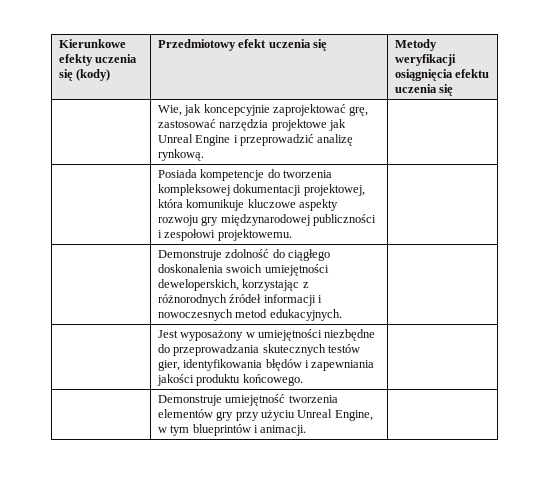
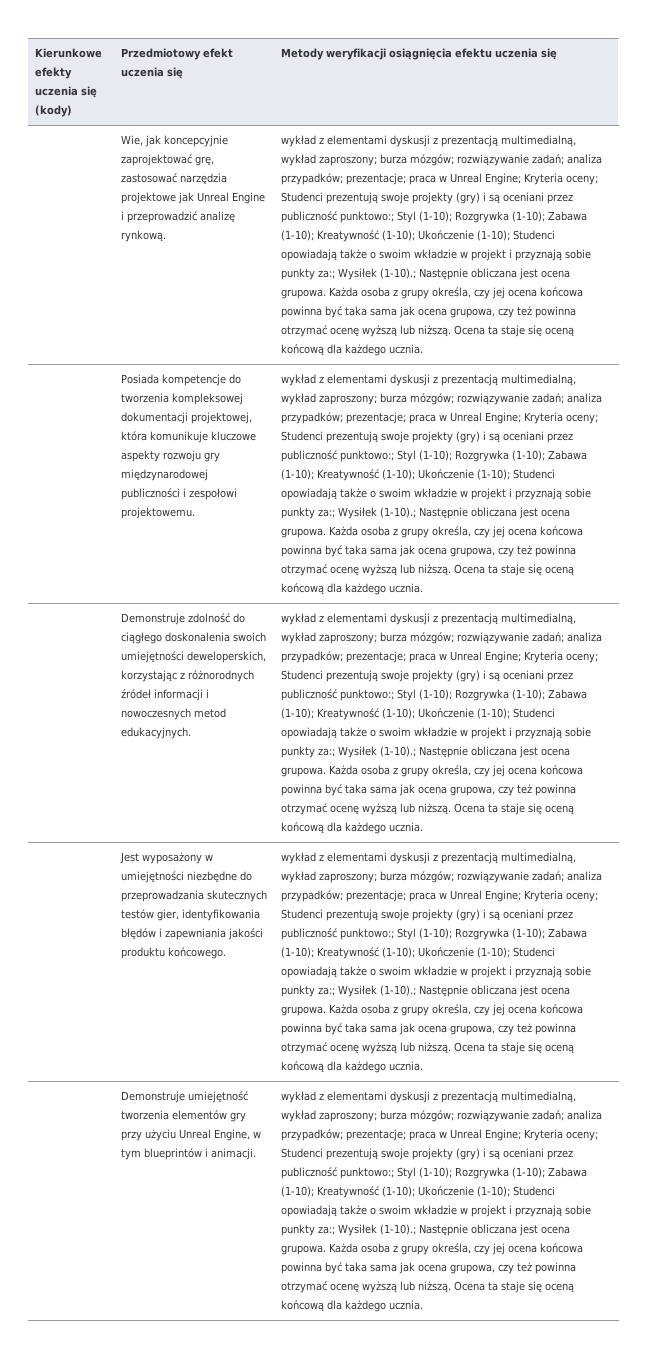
- Wie, jak koncepcyjnie zaprojektować grę, zastosować narzędzia projektowe jak Unreal Engine i przeprowadzić analizę rynkową.
+ Wie, jak koncepcyjnie zaprojektować grę, zastosować narzędzia projektowe jak Unreal Engine i przeprowadzić analizę rynkową. | wykład z elementami dyskusji z prezentacją multimedialną, wykład zaproszony; burza mózgów; rozwiązywanie zadań; analiza przypadków; prezentacje; praca w Unreal Engine; Kryteria oceny; Studenci prezentują swoje projekty (gry) i są oceniani przez publiczność punktowo:; Styl (1-10); Rozgrywka (1-10); Zabawa (1-10); Kreatywność (1-10); Ukończenie (1-10); Studenci opowiadają także o swoim wkładzie w projekt i przyznają sobie punkty za:; Wysiłek (1-10).; Następnie obliczana jest ocena grupowa. Każda osoba z grupy określa, czy jej ocena końcowa powinna być taka sama jak ocena grupowa, czy też powinna otrzymać ocenę wyższą lub niższą. Ocena ta staje się oceną końcową dla każdego ucznia.
- Posiada kompetencje do tworzenia kompleksowej dokumentacji projektowej, która komunikuje kluczowe aspekty rozwoju gry międzynarodowej publiczności i zespołowi projektowemu.
+ Posiada kompetencje do tworzenia kompleksowej dokumentacji projektowej, która komunikuje kluczowe aspekty rozwoju gry międzynarodowej publiczności i zespołowi projektowemu. | wykład z elementami dyskusji z prezentacją multimedialną, wykład zaproszony; burza mózgów; rozwiązywanie zadań; analiza przypadków; prezentacje; praca w Unreal Engine; Kryteria oceny; Studenci prezentują swoje projekty (gry) i są oceniani przez publiczność punktowo:; Styl (1-10); Rozgrywka (1-10); Zabawa (1-10); Kreatywność (1-10); Ukończenie (1-10); Studenci opowiadają także o swoim wkładzie w projekt i przyznają sobie punkty za:; Wysiłek (1-10).; Następnie obliczana jest ocena grupowa. Każda osoba z grupy określa, czy jej ocena końcowa powinna być taka sama jak ocena grupowa, czy też powinna otrzymać ocenę wyższą lub niższą. Ocena ta staje się oceną końcową dla każdego ucznia.
- Demonstruje zdolność do ciągłego doskonalenia swoich umiejętności deweloperskich, korzystając z różnorodnych źródeł informacji i nowoczesnych metod edukacyjnych.
+ Demonstruje zdolność do ciągłego doskonalenia swoich umiejętności deweloperskich, korzystając z różnorodnych źródeł informacji i nowoczesnych metod edukacyjnych. | wykład z elementami dyskusji z prezentacją multimedialną, wykład zaproszony; burza mózgów; rozwiązywanie zadań; analiza przypadków; prezentacje; praca w Unreal Engine; Kryteria oceny; Studenci prezentują swoje projekty (gry) i są oceniani przez publiczność punktowo:; Styl (1-10); Rozgrywka (1-10); Zabawa (1-10); Kreatywność (1-10); Ukończenie (1-10); Studenci opowiadają także o swoim wkładzie w projekt i przyznają sobie punkty za:; Wysiłek (1-10).; Następnie obliczana jest ocena grupowa. Każda osoba z grupy określa, czy jej ocena końcowa powinna być taka sama jak ocena grupowa, czy też powinna otrzymać ocenę wyższą lub niższą. Ocena ta staje się oceną końcową dla każdego ucznia.
- Jest wyposażony w umiejętności niezbędne do przeprowadzania skutecznych testów gier, identyfikowania błędów i zapewniania jakości produktu końcowego.
+ Jest wyposażony w umiejętności niezbędne do przeprowadzania skutecznych testów gier, identyfikowania błędów i zapewniania jakości produktu końcowego. | wykład z elementami dyskusji z prezentacją multimedialną, wykład zaproszony; burza mózgów; rozwiązywanie zadań; analiza przypadków; prezentacje; praca w Unreal Engine; Kryteria oceny; Studenci prezentują swoje projekty (gry) i są oceniani przez publiczność punktowo:; Styl (1-10); Rozgrywka (1-10); Zabawa (1-10); Kreatywność (1-10); Ukończenie (1-10); Studenci opowiadają także o swoim wkładzie w projekt i przyznają sobie punkty za:; Wysiłek (1-10).; Następnie obliczana jest ocena grupowa. Każda osoba z grupy określa, czy jej ocena końcowa powinna być taka sama jak ocena grupowa, czy też powinna otrzymać ocenę wyższą lub niższą. Ocena ta staje się oceną końcową dla każdego ucznia.
- Demonstruje umiejętność tworzenia elementów gry przy użyciu Unreal Engine, w tym blueprintów i animacji.
+ Demonstruje umiejętność tworzenia elementów gry przy użyciu Unreal Engine, w tym blueprintów i animacji. | wykład z elementami dyskusji z prezentacją multimedialną, wykład zaproszony; burza mózgów; rozwiązywanie zadań; analiza przypadków; prezentacje; praca w Unreal Engine; Kryteria oceny; Studenci prezentują swoje projekty (gry) i są oceniani przez publiczność punktowo:; Styl (1-10); Rozgrywka (1-10); Zabawa (1-10); Kreatywność (1-10); Ukończenie (1-10); Studenci opowiadają także o swoim wkładzie w projekt i przyznają sobie punkty za:; Wysiłek (1-10).; Następnie obliczana jest ocena grupowa. Każda osoba z grupy określa, czy jej ocena końcowa powinna być taka sama jak ocena grupowa, czy też powinna otrzymać ocenę wyższą lub niższą. Ocena ta staje się oceną końcową dla każdego ucznia.

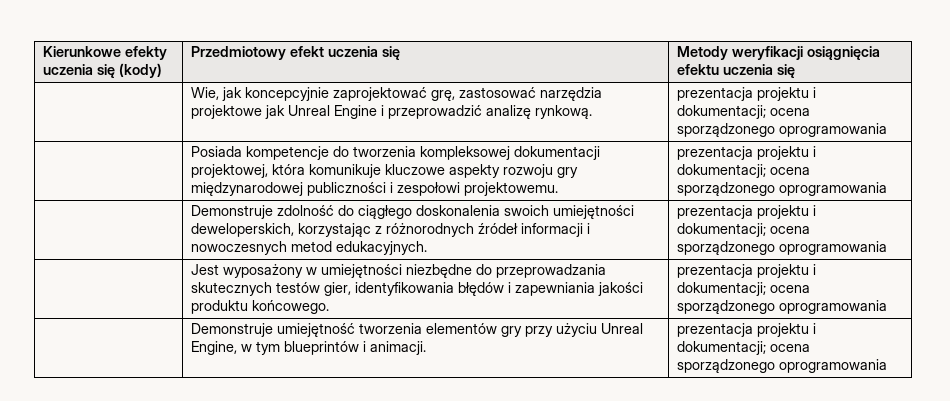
- Wie, jak koncepcyjnie zaprojektować grę, zastosować narzędzia projektowe jak Unreal Engine i przeprowadzić analizę rynkową. | wykład z elementami dyskusji z prezentacją multimedialną, wykład zaproszony; burza mózgów; rozwiązywanie zadań; analiza przypadków; prezentacje; praca w Unreal Engine; Kryteria oceny; Studenci prezentują swoje projekty (gry) i są oceniani przez publiczność punktowo:; Styl (1-10); Rozgrywka (1-10); Zabawa (1-10); Kreatywność (1-10); Ukończenie (1-10); Studenci opowiadają także o swoim wkładzie w projekt i przyznają sobie punkty za:; Wysiłek (1-10).; Następnie obliczana jest ocena grupowa. Każda osoba z grupy określa, czy jej ocena końcowa powinna być taka sama jak ocena grupowa, czy też powinna otrzymać ocenę wyższą lub niższą. Ocena ta staje się oceną końcową dla każdego ucznia.
+ Wie, jak koncepcyjnie zaprojektować grę, zastosować narzędzia projektowe jak Unreal Engine i przeprowadzić analizę rynkową. | prezentacja projektu i dokumentacji; ocena sporządzonego oprogramowania
- Posiada kompetencje do tworzenia kompleksowej dokumentacji projektowej, która komunikuje kluczowe aspekty rozwoju gry międzynarodowej publiczności i zespołowi projektowemu. | wykład z elementami dyskusji z prezentacją multimedialną, wykład zaproszony; burza mózgów; rozwiązywanie zadań; analiza przypadków; prezentacje; praca w Unreal Engine; Kryteria oceny; Studenci prezentują swoje projekty (gry) i są oceniani przez publiczność punktowo:; Styl (1-10); Rozgrywka (1-10); Zabawa (1-10); Kreatywność (1-10); Ukończenie (1-10); Studenci opowiadają także o swoim wkładzie w projekt i przyznają sobie punkty za:; Wysiłek (1-10).; Następnie obliczana jest ocena grupowa. Każda osoba z grupy określa, czy jej ocena końcowa powinna być taka sama jak ocena grupowa, czy też powinna otrzymać ocenę wyższą lub niższą. Ocena ta staje się oceną końcową dla każdego ucznia.
+ Posiada kompetencje do tworzenia kompleksowej dokumentacji projektowej, która komunikuje kluczowe aspekty rozwoju gry międzynarodowej publiczności i zespołowi projektowemu. | prezentacja projektu i dokumentacji; ocena sporządzonego oprogramowania
- Demonstruje zdolność do ciągłego doskonalenia swoich umiejętności deweloperskich, korzystając z różnorodnych źródeł informacji i nowoczesnych metod edukacyjnych. | wykład z elementami dyskusji z prezentacją multimedialną, wykład zaproszony; burza mózgów; rozwiązywanie zadań; analiza przypadków; prezentacje; praca w Unreal Engine; Kryteria oceny; Studenci prezentują swoje projekty (gry) i są oceniani przez publiczność punktowo:; Styl (1-10); Rozgrywka (1-10); Zabawa (1-10); Kreatywność (1-10); Ukończenie (1-10); Studenci opowiadają także o swoim wkładzie w projekt i przyznają sobie punkty za:; Wysiłek (1-10).; Następnie obliczana jest ocena grupowa. Każda osoba z grupy określa, czy jej ocena końcowa powinna być taka sama jak ocena grupowa, czy też powinna otrzymać ocenę wyższą lub niższą. Ocena ta staje się oceną końcową dla każdego ucznia.
+ Demonstruje zdolność do ciągłego doskonalenia swoich umiejętności deweloperskich, korzystając z różnorodnych źródeł informacji i nowoczesnych metod edukacyjnych. | prezentacja projektu i dokumentacji; ocena sporządzonego oprogramowania
- Jest wyposażony w umiejętności niezbędne do przeprowadzania skutecznych testów gier, identyfikowania błędów i zapewniania jakości produktu końcowego. | wykład z elementami dyskusji z prezentacją multimedialną, wykład zaproszony; burza mózgów; rozwiązywanie zadań; analiza przypadków; prezentacje; praca w Unreal Engine; Kryteria oceny; Studenci prezentują swoje projekty (gry) i są oceniani przez publiczność punktowo:; Styl (1-10); Rozgrywka (1-10); Zabawa (1-10); Kreatywność (1-10); Ukończenie (1-10); Studenci opowiadają także o swoim wkładzie w projekt i przyznają sobie punkty za:; Wysiłek (1-10).; Następnie obliczana jest ocena grupowa. Każda osoba z grupy określa, czy jej ocena końcowa powinna być taka sama jak ocena grupowa, czy też powinna otrzymać ocenę wyższą lub niższą. Ocena ta staje się oceną końcową dla każdego ucznia.
+ Jest wyposażony w umiejętności niezbędne do przeprowadzania skutecznych testów gier, identyfikowania błędów i zapewniania jakości produktu końcowego. | prezentacja projektu i dokumentacji; ocena sporządzonego oprogramowania
- Demonstruje umiejętność tworzenia elementów gry przy użyciu Unreal Engine, w tym blueprintów i animacji. | wykład z elementami dyskusji z prezentacją multimedialną, wykład zaproszony; burza mózgów; rozwiązywanie zadań; analiza przypadków; prezentacje; praca w Unreal Engine; Kryteria oceny; Studenci prezentują swoje projekty (gry) i są oceniani przez publiczność punktowo:; Styl (1-10); Rozgrywka (1-10); Zabawa (1-10); Kreatywność (1-10); Ukończenie (1-10); Studenci opowiadają także o swoim wkładzie w projekt i przyznają sobie punkty za:; Wysiłek (1-10).; Następnie obliczana jest ocena grupowa. Każda osoba z grupy określa, czy jej ocena końcowa powinna być taka sama jak ocena grupowa, czy też powinna otrzymać ocenę wyższą lub niższą. Ocena ta staje się oceną końcową dla każdego ucznia.
+ Demonstruje umiejętność tworzenia elementów gry przy użyciu Unreal Engine, w tym blueprintów i animacji. | prezentacja projektu i dokumentacji; ocena sporządzonego oprogramowania

